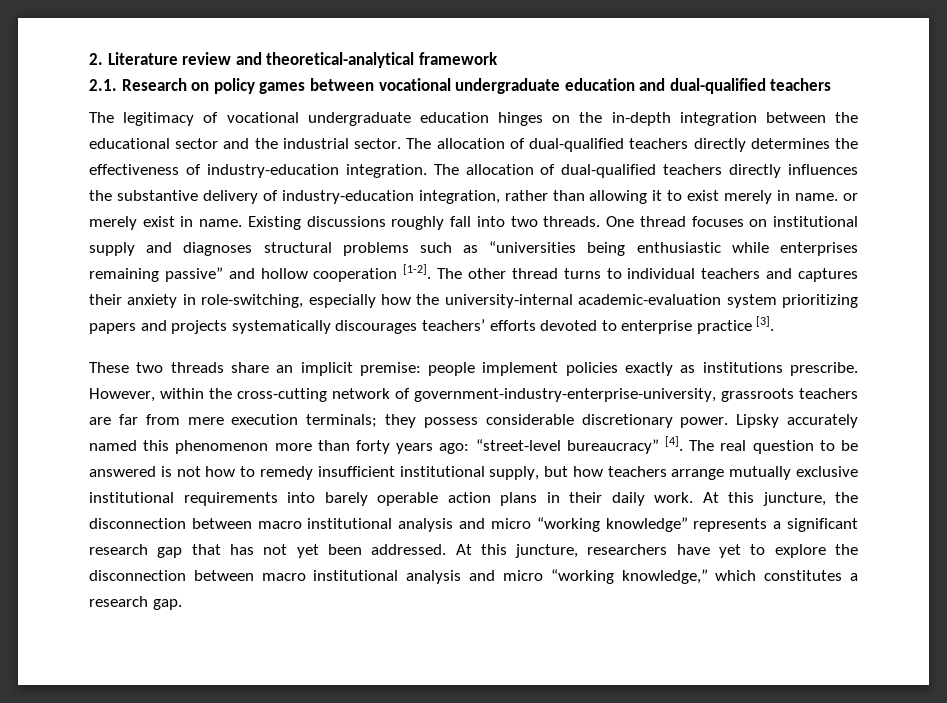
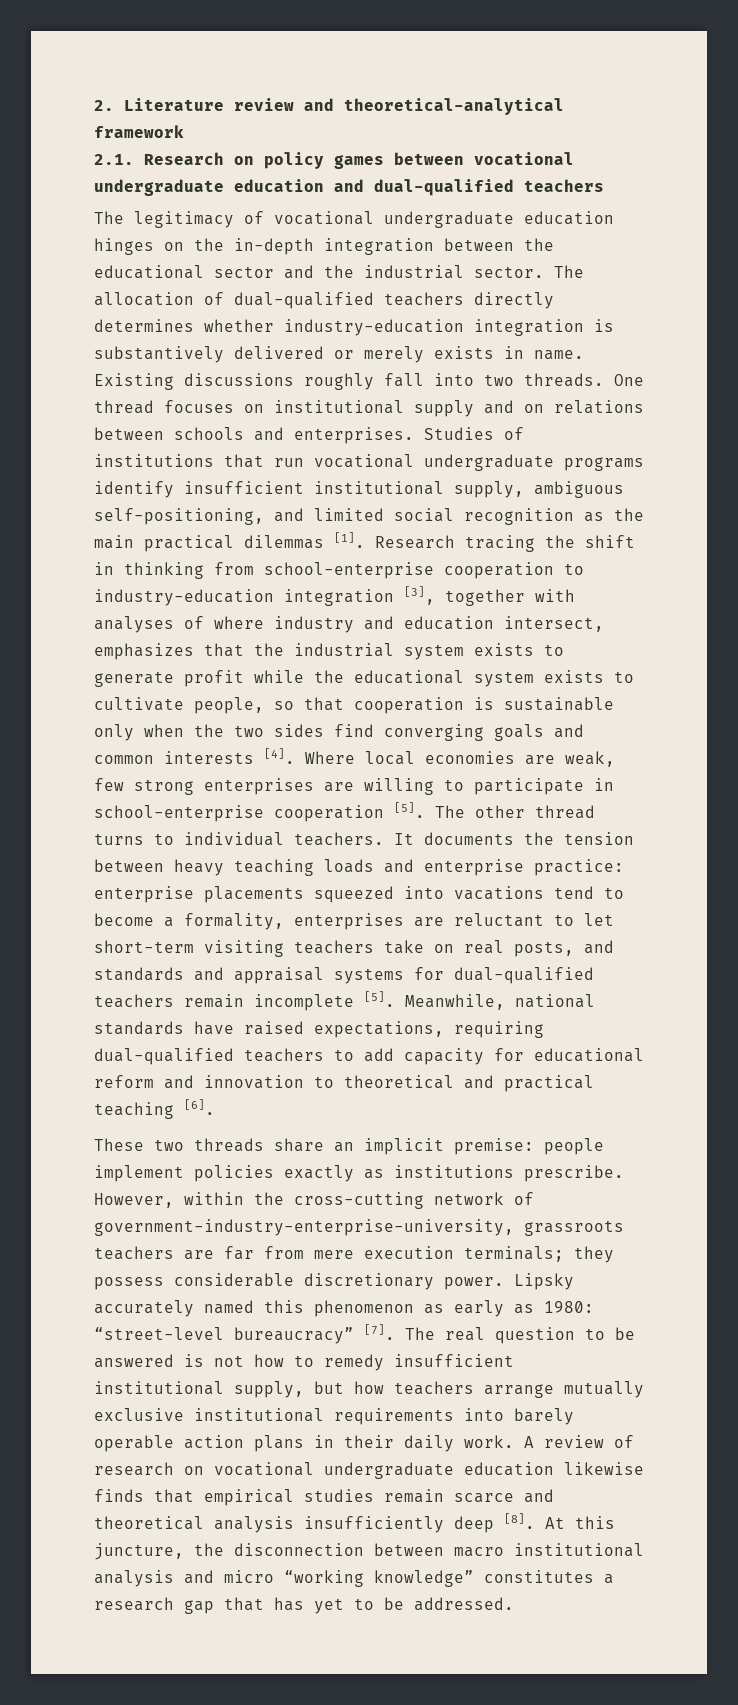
- The allocation of dual-qualified teachers directly determines the effectiveness of industry-education integration. The allocation of dual-qualified teachers directly influences the substantive delivery of industry-education integration, rather than allowing it to exist merely in name. or merely exist in name.
+ The allocation of dual-qualified teachers directly determines whether industry-education integration is substantively delivered or merely exists in name.
- One thread focuses on institutional supply and diagnoses structural problems such as “universities being enthusiastic while enterprises remaining passive” and hollow cooperation [1-2].
+ One thread focuses on institutional supply and on relations between schools and enterprises. Studies of institutions that run vocational undergraduate programs identify insufficient institutional supply, ambiguous self-positioning, and limited social recognition as the main practical dilemmas [1]. Research tracing the shift in thinking from school-enterprise cooperation to industry-education integration [3], together with analyses of where industry and education intersect, emphasizes that the industrial system exists to generate profit while the educational system exists to cultivate people, so that cooperation is sustainable only when the two sides find converging goals and common interests [4]. Where local economies are weak, few strong enterprises are willing to participate in school-enterprise cooperation [5].
- The other thread turns to individual teachers and captures their anxiety in role-switching, especially how the university-internal academic-evaluation system prioritizing papers and projects systematically discourages teachers’ efforts devoted to enterprise practice [3].
+ The other thread turns to individual teachers. It documents the tension between heavy teaching loads and enterprise practice: enterprise placements squeezed into vacations tend to become a formality, enterprises are reluctant to let short-term visiting teachers take on real posts, and standards and appraisal systems for dual-qualified teachers remain incomplete [5]. Meanwhile, national standards have raised expectations, requiring dual-qualified teachers to add capacity for educational reform and innovation to theoretical and practical teaching [6].
- Lipsky accurately named this phenomenon more than forty years ago: “street-level bureaucracy” [4].
+ Lipsky accurately named this phenomenon as early as 1980: “street-level bureaucracy” [7].
+ A review of research on vocational undergraduate education likewise finds that empirical studies remain scarce and theoretical analysis insufficiently deep [8].
- At this juncture, the disconnection between macro institutional analysis and micro “working knowledge” represents a significant research gap that has not yet been addressed. At this juncture, researchers have yet to explore the disconnection between macro institutional analysis and micro “working knowledge,” which constitutes a research gap.
+ At this juncture, the disconnection between macro institutional analysis and micro “working knowledge” constitutes a research gap that has yet to be addressed.

